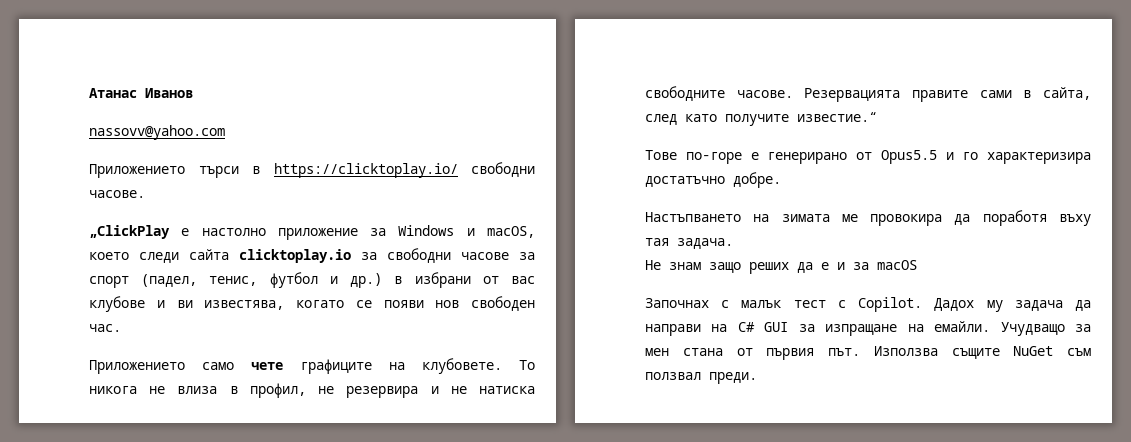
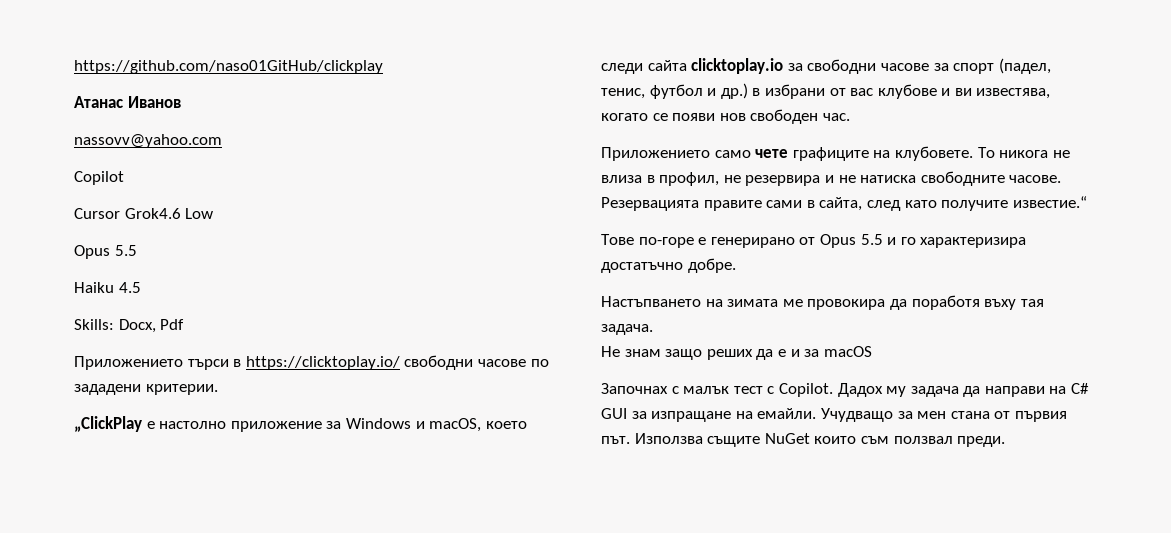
+ https://github.com/naso01GitHub/clickplay
+ Copilot
+ Cursor Grok4.6 Low
+ Opus 5.5
+ Haiku 4.5
+ Skills: Docx, Pdf
- Приложението търси в https://clicktoplay.io/ свободни часове.
+ Приложението търси в https://clicktoplay.io/ свободни часове по зададени критерии.
- Тове по-горе е генерирано от Opus5.5 и го характеризира достатъчно добре.
+ Тове по-горе е генерирано от Opus 5.5 и го характеризира достатъчно добре.
- Използва същите NuGet съм ползвал преди.
+ Използва същите NuGet които съм ползвал преди.

